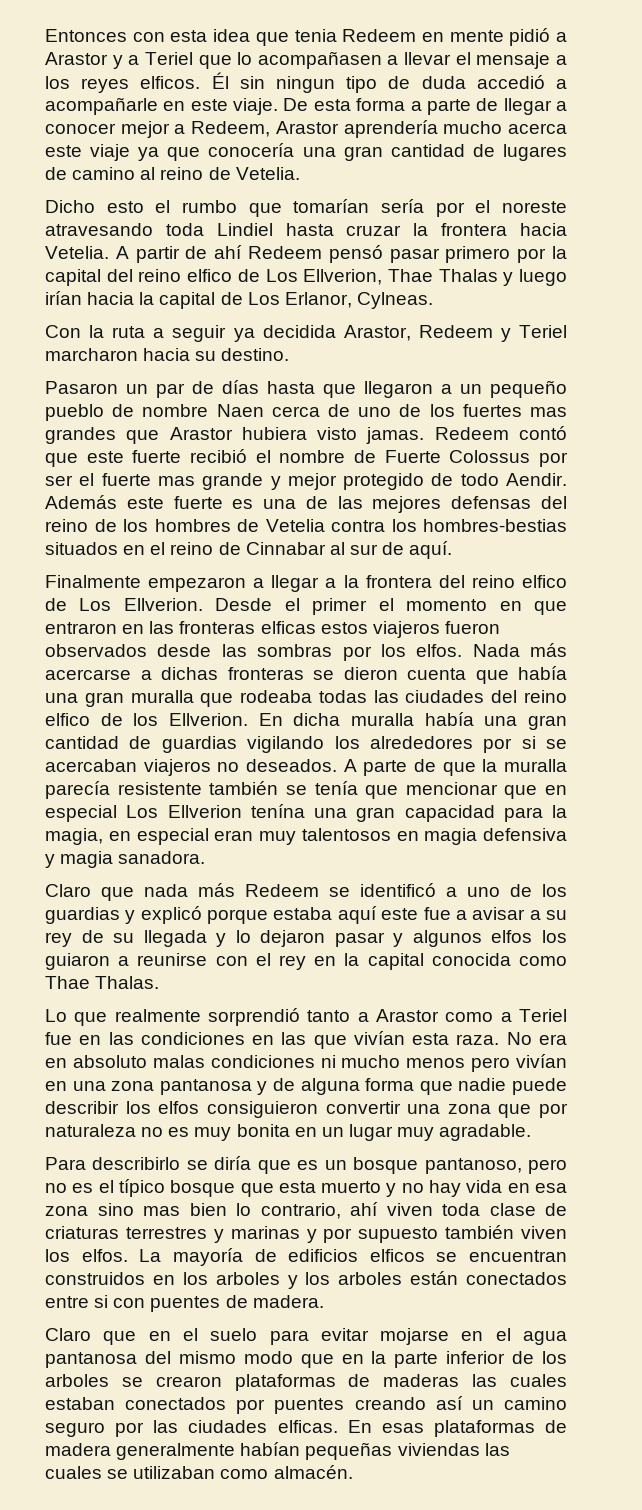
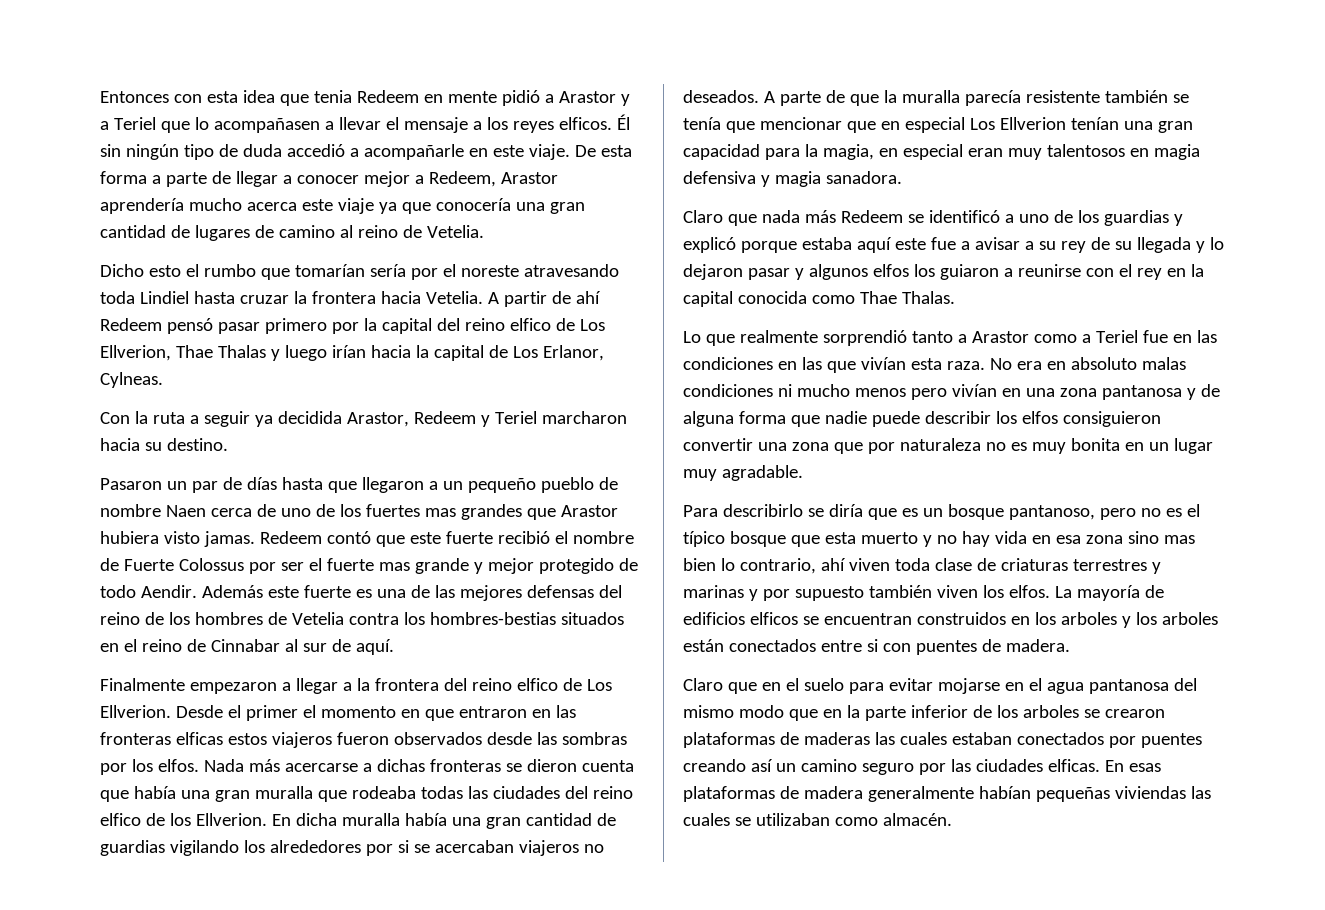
- Él sin ningun tipo de duda accedió a acompañarle en este viaje.
+ Él sin ningún tipo de duda accedió a acompañarle en este viaje.
- A parte de que la muralla parecía resistente también se tenía que mencionar que en especial Los Ellverion tenína una gran capacidad para la magia, en especial eran muy talentosos en magia defensiva y magia sanadora.
+ A parte de que la muralla parecía resistente también se tenía que mencionar que en especial Los Ellverion tenían una gran capacidad para la magia, en especial eran muy talentosos en magia defensiva y magia sanadora.

